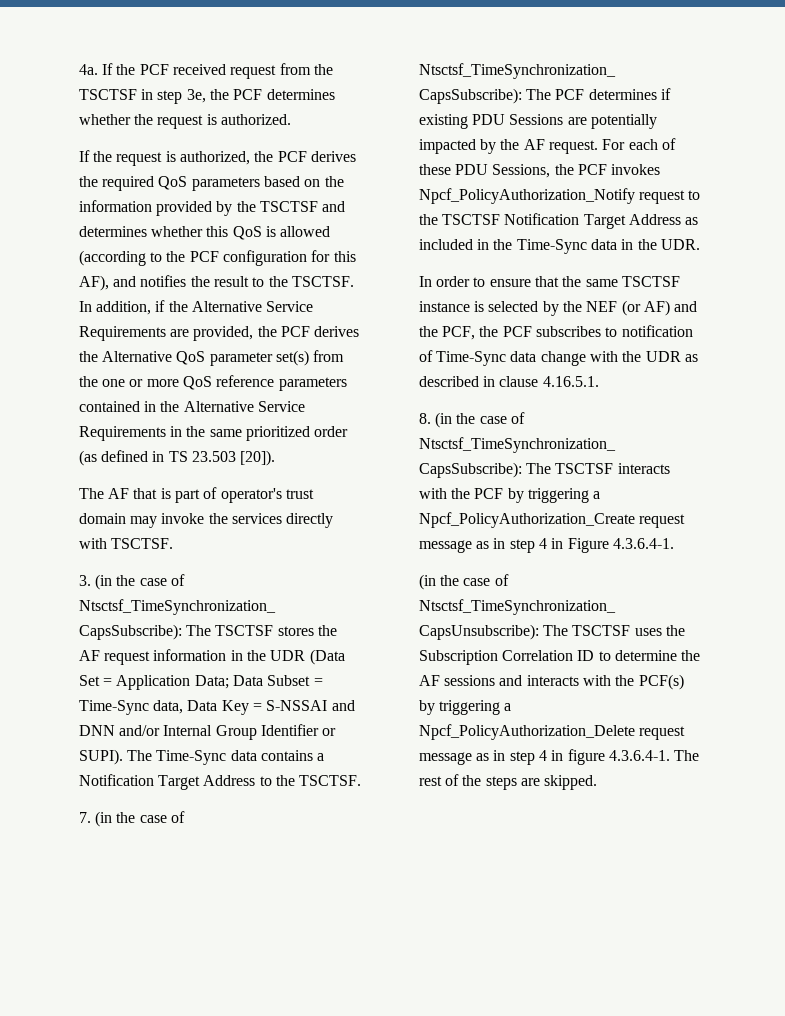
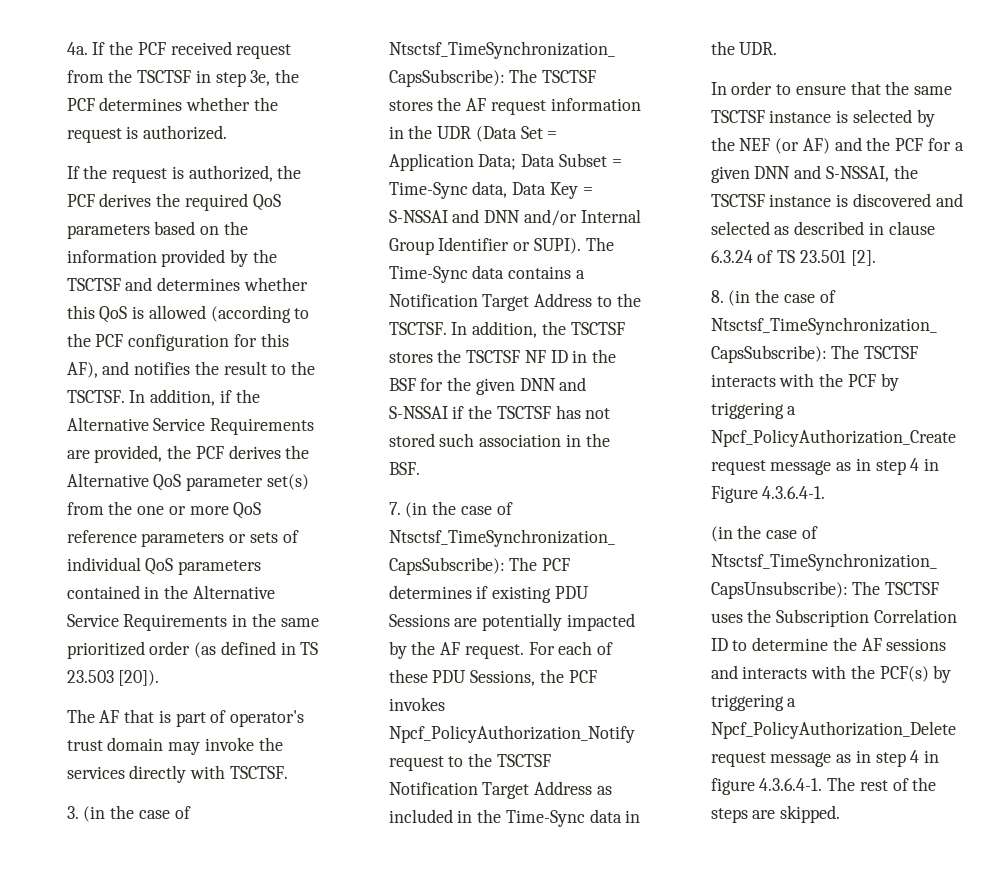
- In addition, if the Alternative Service Requirements are provided, the PCF derives the Alternative QoS parameter set(s) from the one or more QoS reference parameters contained in the Alternative Service Requirements in the same prioritized order (as defined in TS 23.503 [20]).
+ In addition, if the Alternative Service Requirements are provided, the PCF derives the Alternative QoS parameter set(s) from the one or more QoS reference parameters or sets of individual QoS parameters contained in the Alternative Service Requirements in the same prioritized order (as defined in TS 23.503 [20]).
+ In addition, the TSCTSF stores the TSCTSF NF ID in the BSF for the given DNN and S-NSSAI if the TSCTSF has not stored such association in the BSF.
- In order to ensure that the same TSCTSF instance is selected by the NEF (or AF) and the PCF, the PCF subscribes to notification of Time-Sync data change with the UDR as described in clause 4.16.5.1.
+ In order to ensure that the same TSCTSF instance is selected by the NEF (or AF) and the PCF for a given DNN and S-NSSAI, the TSCTSF instance is discovered and selected as described in clause 6.3.24 of TS 23.501 [2].

